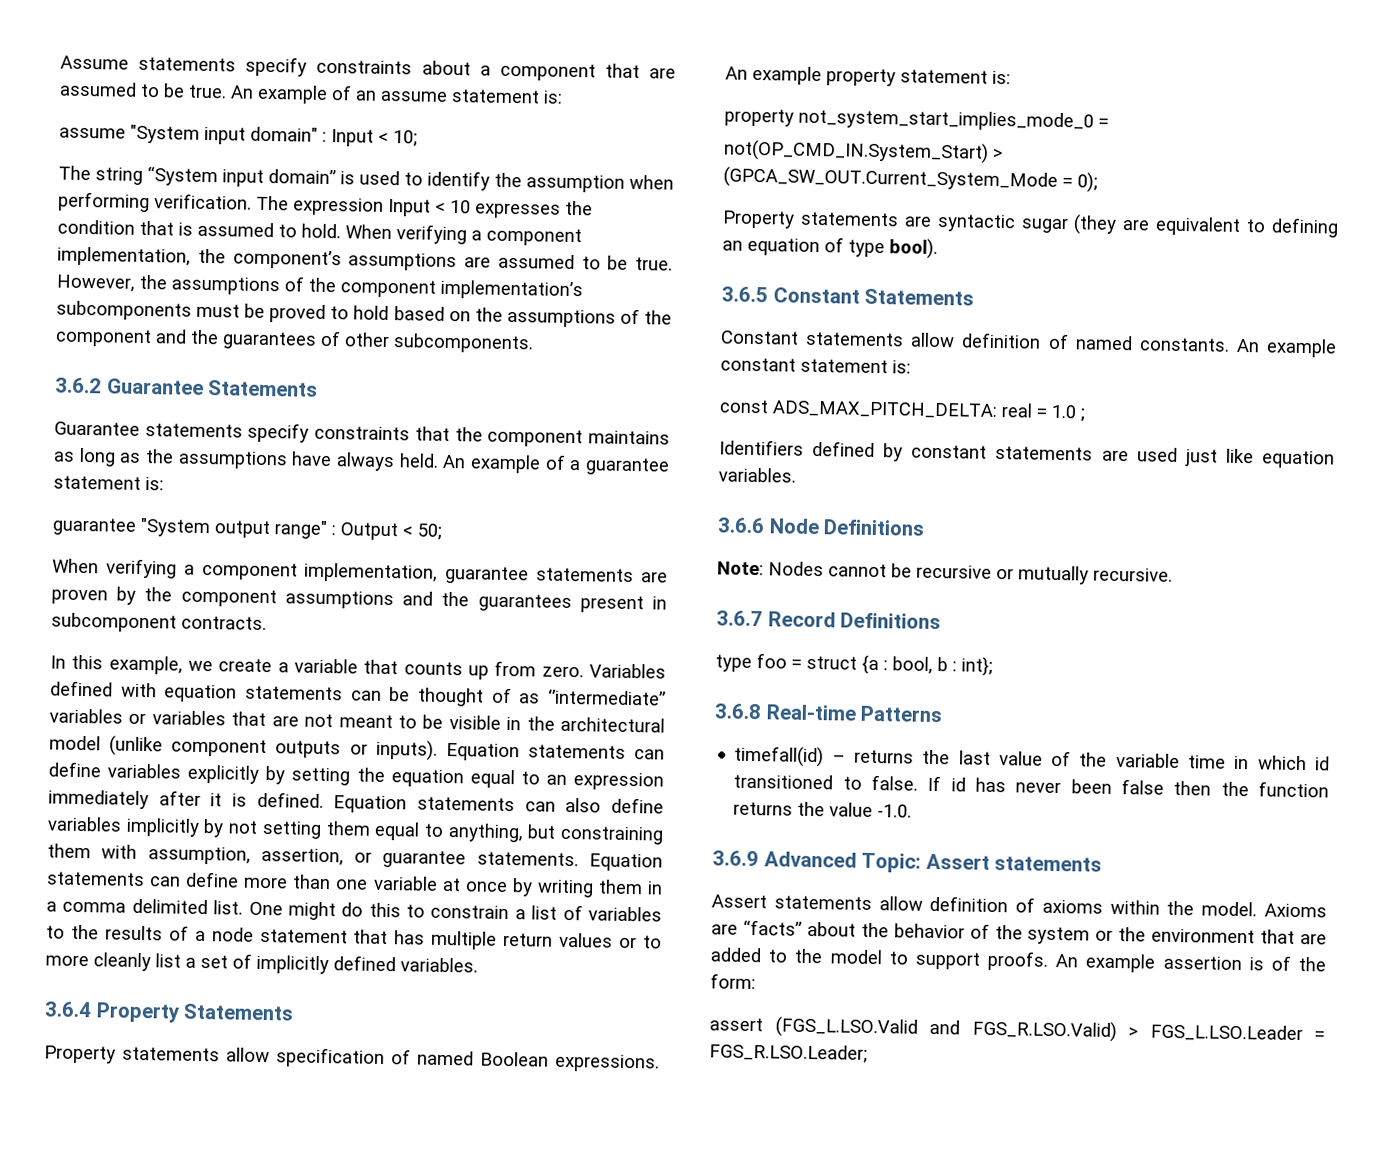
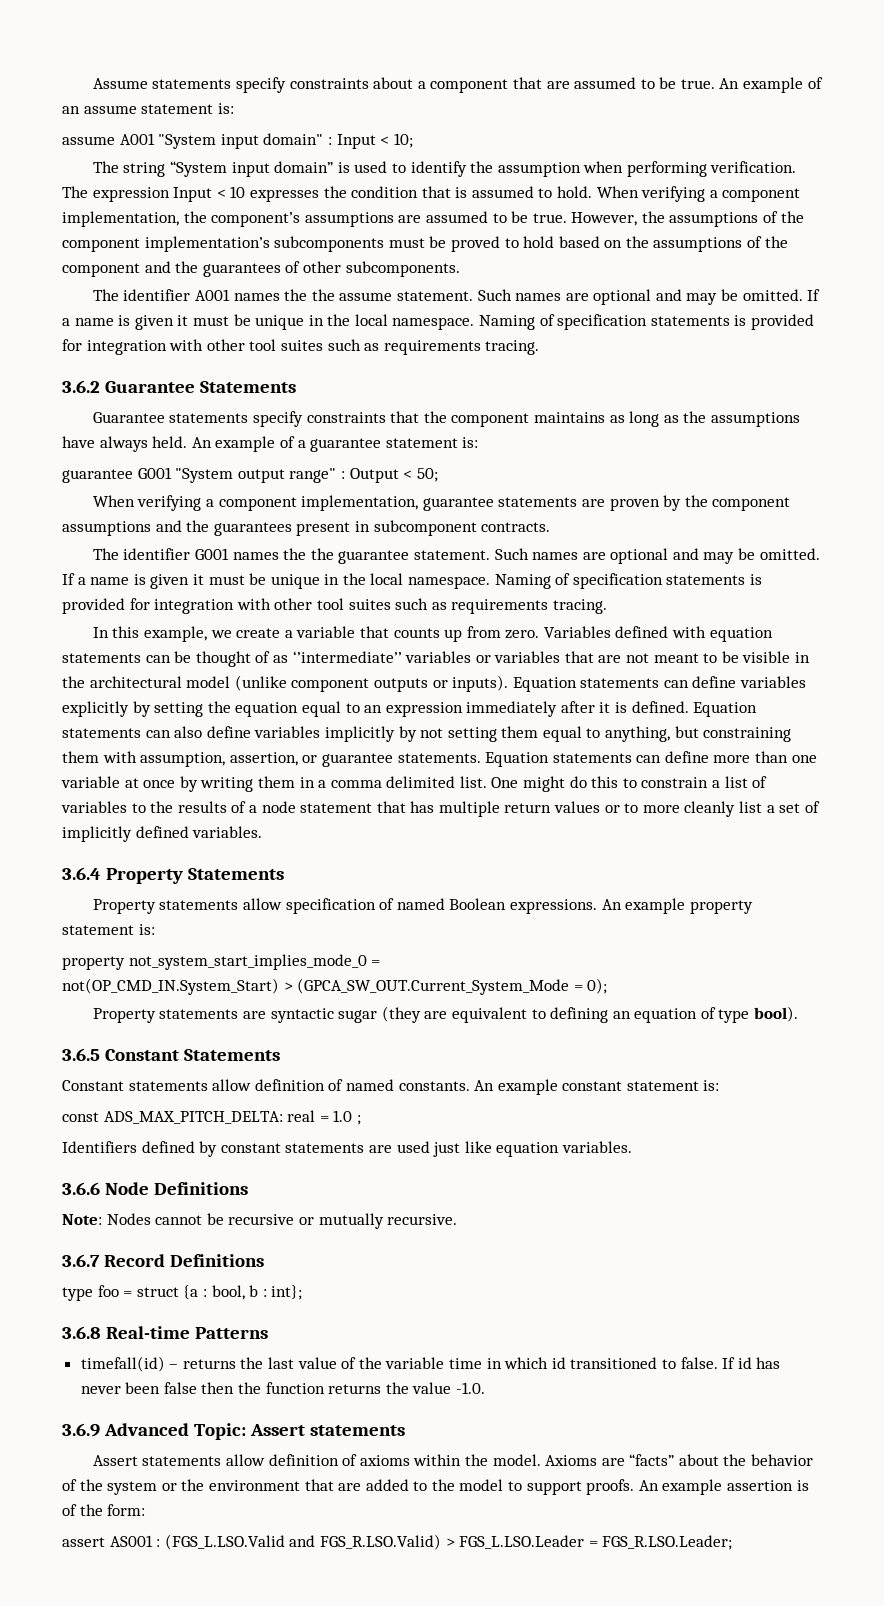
- assume "System input domain" : Input < 10;
+ assume A001 "System input domain" : Input < 10;
+ The identifier A001 names the the assume statement. Such names are optional and may be omitted. If a name is given it must be unique in the local namespace. Naming of specification statements is provided for integration with other tool suites such as requirements tracing.
- guarantee "System output range" : Output < 50;
+ guarantee G001 "System output range" : Output < 50;
+ The identifier G001 names the the guarantee statement. Such names are optional and may be omitted. If a name is given it must be unique in the local namespace. Naming of specification statements is provided for integration with other tool suites such as requirements tracing.
- assert (FGS_L.LSO.Valid and FGS_R.LSO.Valid) > FGS_L.LSO.Leader = FGS_R.LSO.Leader;
+ assert AS001 : (FGS_L.LSO.Valid and FGS_R.LSO.Valid) > FGS_L.LSO.Leader = FGS_R.LSO.Leader;

